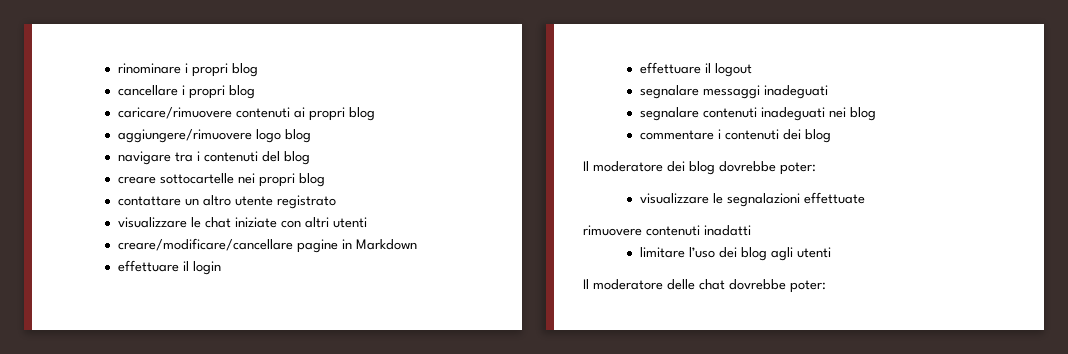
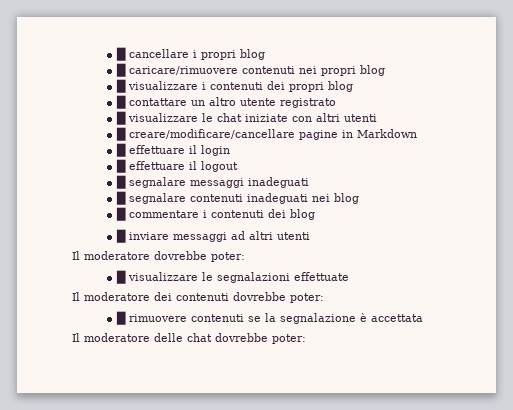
- rinominare i propri blog
- cancellare i propri blog
+ █ cancellare i propri blog
- caricare/rimuovere contenuti ai propri blog
- aggiungere/rimuovere logo blog
- navigare tra i contenuti del blog
- creare sottocartelle nei propri blog
- contattare un altro utente registrato
+ █ caricare/rimuovere contenuti nei propri blog
+ █ visualizzare i contenuti dei propri blog
+ █ contattare un altro utente registrato
- visualizzare le chat iniziate con altri utenti
+ █ visualizzare le chat iniziate con altri utenti
- creare/modificare/cancellare pagine in Markdown
+ █ creare/modificare/cancellare pagine in Markdown
- effettuare il login
+ █ effettuare il login
- effettuare il logout
+ █ effettuare il logout
- segnalare messaggi inadeguati
+ █ segnalare messaggi inadeguati
- segnalare contenuti inadeguati nei blog
+ █ segnalare contenuti inadeguati nei blog
- commentare i contenuti dei blog
+ █ commentare i contenuti dei blog
- Il moderatore dei blog dovrebbe poter:
- visualizzare le segnalazioni effettuate
+ █ inviare messaggi ad altri utenti
+ Il moderatore dovrebbe poter:
+ █ visualizzare le segnalazioni effettuate
- rimuovere contenuti inadatti
- limitare l’uso dei blog agli utenti
+ Il moderatore dei contenuti dovrebbe poter:
+ █ rimuovere contenuti se la segnalazione è accettata

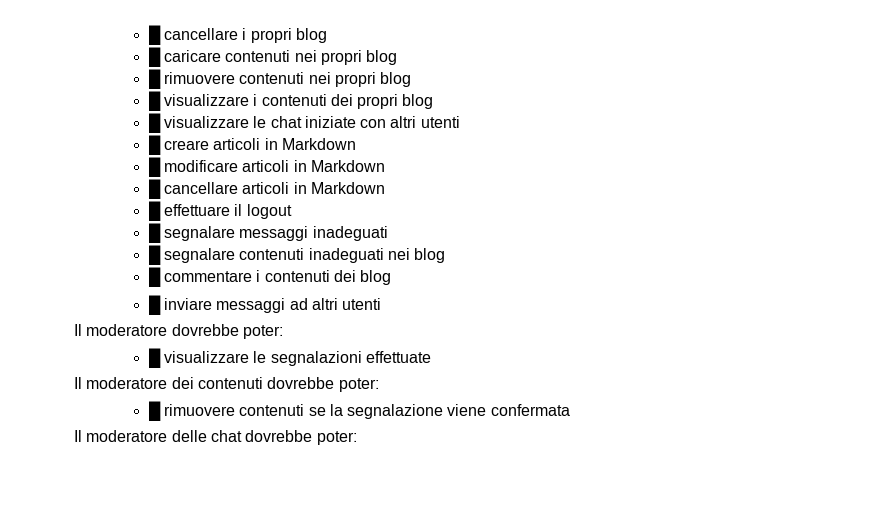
- █ caricare/rimuovere contenuti nei propri blog
+ █ caricare contenuti nei propri blog
+ █ rimuovere contenuti nei propri blog
- █ contattare un altro utente registrato
- █ creare/modificare/cancellare pagine in Markdown
- █ effettuare il login
+ █ creare articoli in Markdown
+ █ modificare articoli in Markdown
+ █ cancellare articoli in Markdown
- █ rimuovere contenuti se la segnalazione è accettata
+ █ rimuovere contenuti se la segnalazione viene confermata

